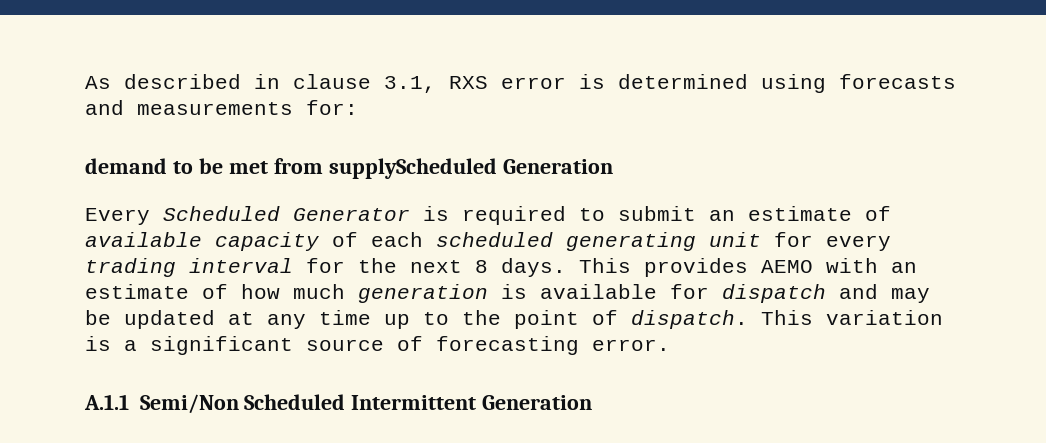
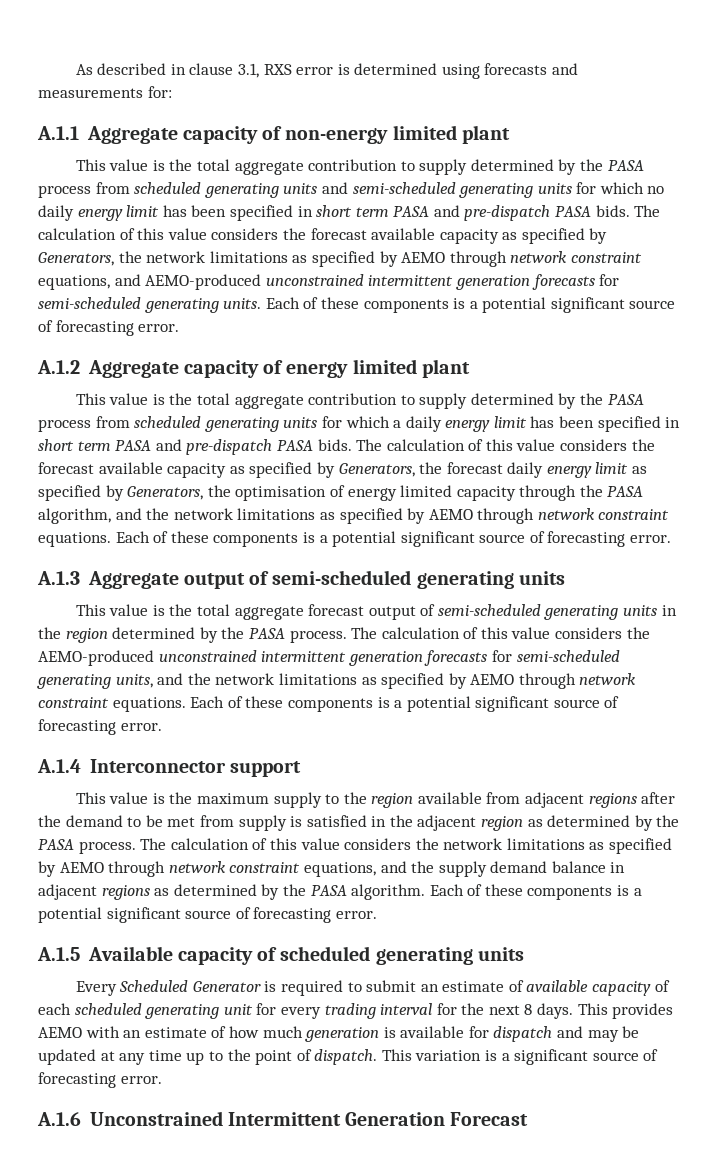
- demand to be met from supplyScheduled Generation
+ A.1.1 Aggregate capacity of non-energy limited plant
+ This value is the total aggregate contribution to supply determined by the PASA process from scheduled generating units and semi-scheduled generating units for which no daily energy limit has been specified in short term PASA and pre-dispatch PASA bids. The calculation of this value considers the forecast available capacity as specified by Generators, the network limitations as specified by AEMO through network constraint equations, and AEMO-produced unconstrained intermittent generation forecasts for semi-scheduled generating units. Each of these components is a potential significant source of forecasting error.
+ A.1.2 Aggregate capacity of energy limited plant
+ This value is the total aggregate contribution to supply determined by the PASA process from scheduled generating units for which a daily energy limit has been specified in short term PASA and pre-dispatch PASA bids. The calculation of this value considers the forecast available capacity as specified by Generators, the forecast daily energy limit as specified by Generators, the optimisation of energy limited capacity through the PASA algorithm, and the network limitations as specified by AEMO through network constraint equations. Each of these components is a potential significant source of forecasting error.
+ A.1.3 Aggregate output of semi-scheduled generating units
+ This value is the total aggregate forecast output of semi-scheduled generating units in the region determined by the PASA process. The calculation of this value considers the AEMO-produced unconstrained intermittent generation forecasts for semi-scheduled generating units, and the network limitations as specified by AEMO through network constraint equations. Each of these components is a potential significant source of forecasting error.
+ A.1.4 Interconnector support
+ This value is the maximum supply to the region available from adjacent regions after the demand to be met from supply is satisfied in the adjacent region as determined by the PASA process. The calculation of this value considers the network limitations as specified by AEMO through network constraint equations, and the supply demand balance in adjacent regions as determined by the PASA algorithm. Each of these components is a potential significant source of forecasting error.
+ A.1.5 Available capacity of scheduled generating units
- A.1.1 Semi/Non Scheduled Intermittent Generation
+ A.1.6 Unconstrained Intermittent Generation Forecast

